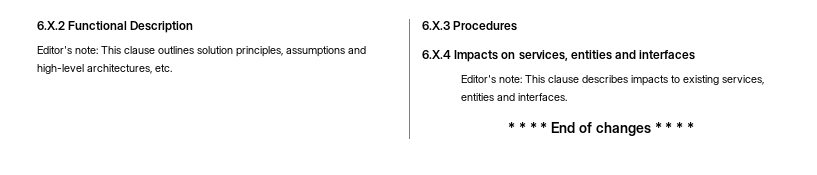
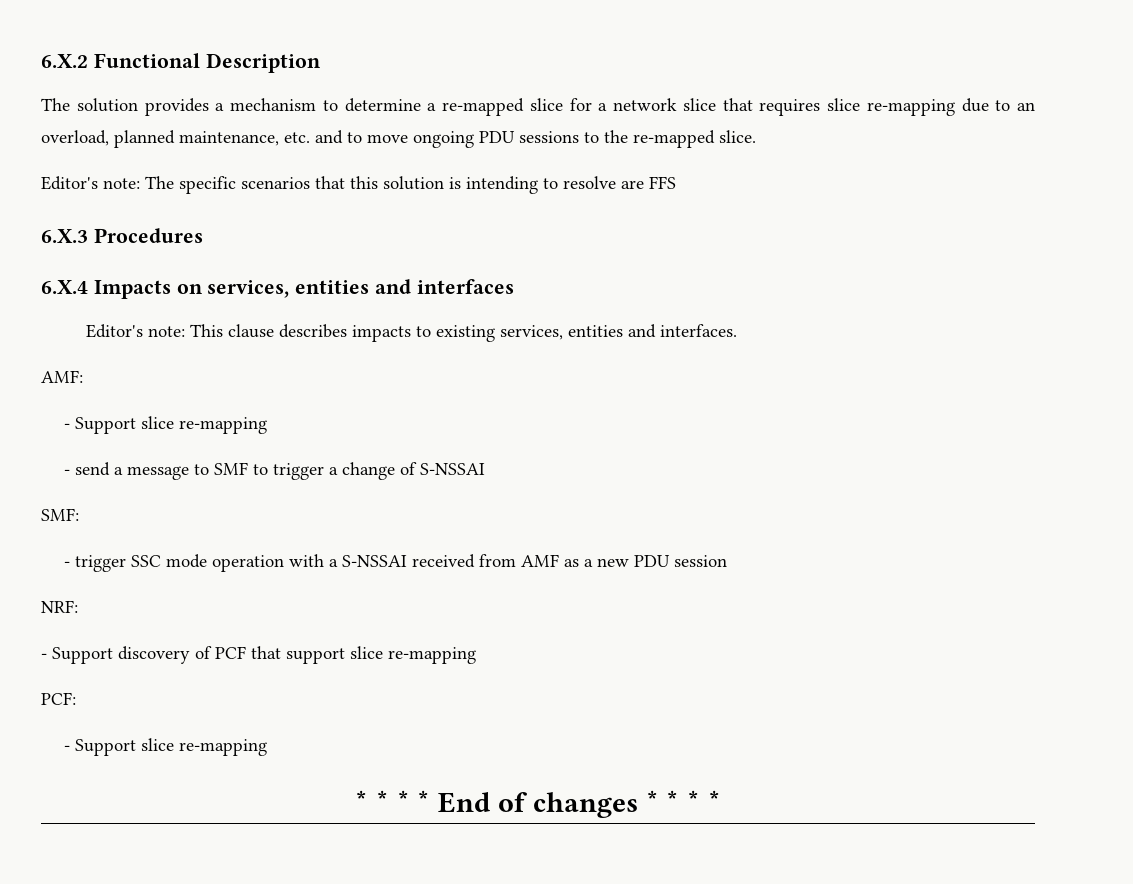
- Editor's note: This clause outlines solution principles, assumptions and high-level architectures, etc.
+ The solution provides a mechanism to determine a re-mapped slice for a network slice that requires slice re-mapping due to an overload, planned maintenance, etc. and to move ongoing PDU sessions to the re-mapped slice.
+ Editor's note: The specific scenarios that this solution is intending to resolve are FFS
+ AMF:
+ - Support slice re-mapping
+ - send a message to SMF to trigger a change of S-NSSAI
+ SMF:
+ - trigger SSC mode operation with a S-NSSAI received from AMF as a new PDU session
+ NRF:
+ - Support discovery of PCF that support slice re-mapping
+ PCF:
+ - Support slice re-mapping

